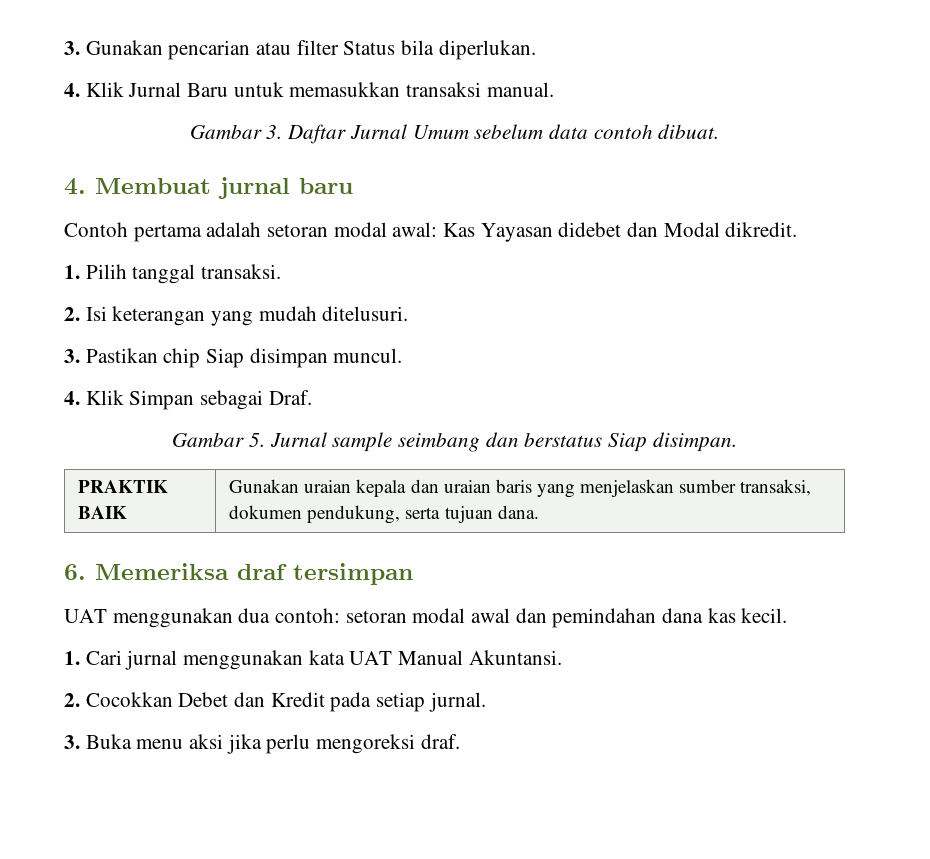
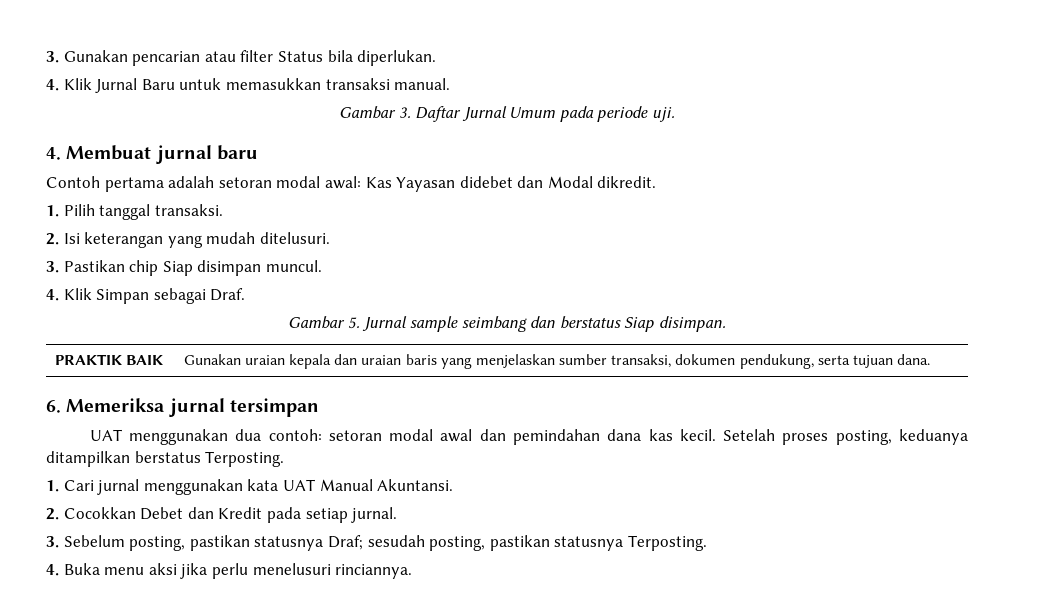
- Gambar 3. Daftar Jurnal Umum sebelum data contoh dibuat.
+ Gambar 3. Daftar Jurnal Umum pada periode uji.
- 6. Memeriksa draf tersimpan
+ 6. Memeriksa jurnal tersimpan
+ Setelah proses posting, keduanya ditampilkan berstatus Terposting.
- 3. Buka menu aksi jika perlu mengoreksi draf.
+ 3. Sebelum posting, pastikan statusnya Draf; sesudah posting, pastikan statusnya Terposting.
+ 4. Buka menu aksi jika perlu menelusuri rinciannya.

